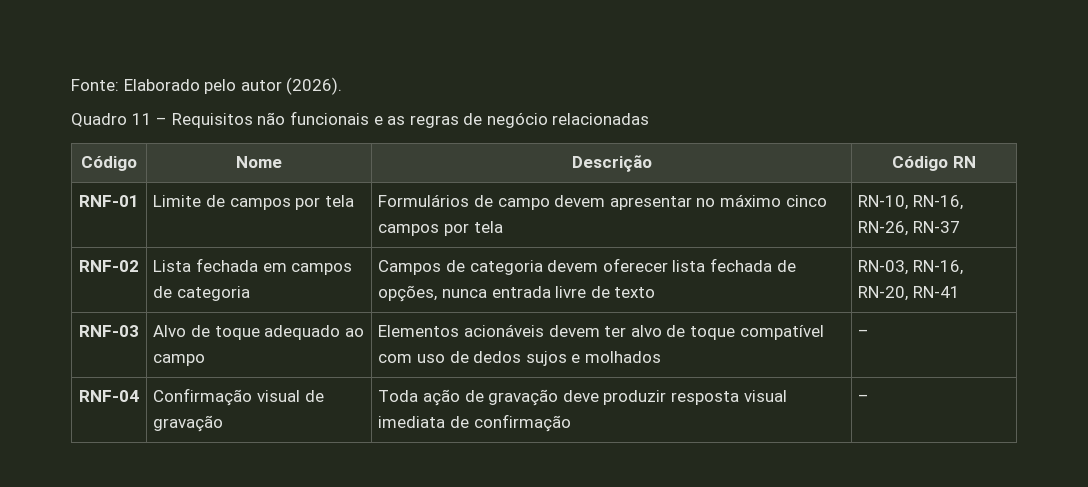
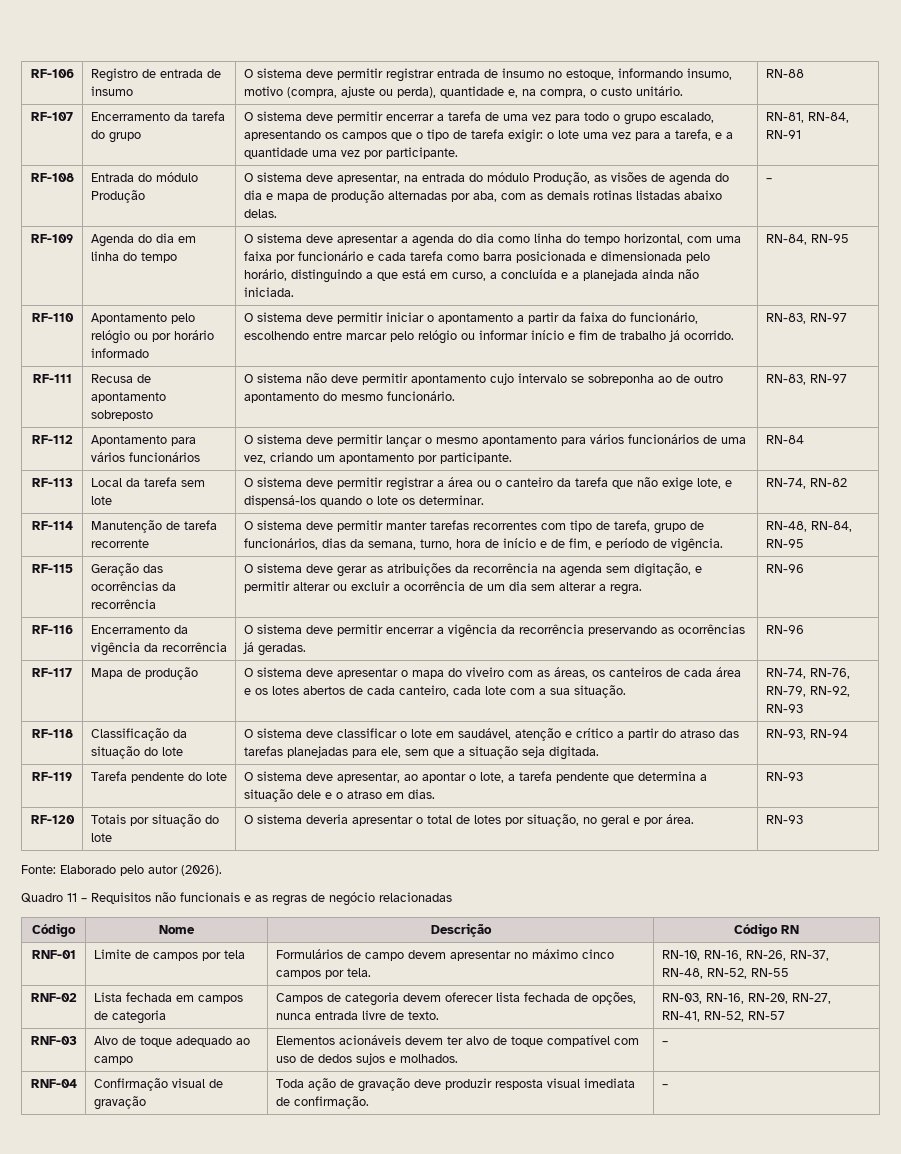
+ RF-106 | Registro de entrada de insumo | O sistema deve permitir registrar entrada de insumo no estoque, informando insumo, motivo (compra, ajuste ou perda), quantidade e, na compra, o custo unitário. | RN-88
+ RF-107 | Encerramento da tarefa do grupo | O sistema deve permitir encerrar a tarefa de uma vez para todo o grupo escalado, apresentando os campos que o tipo de tarefa exigir: o lote uma vez para a tarefa, e a quantidade uma vez por participante. | RN-81, RN-84, RN-91
+ RF-108 | Entrada do módulo Produção | O sistema deve apresentar, na entrada do módulo Produção, as visões de agenda do dia e mapa de produção alternadas por aba, com as demais rotinas listadas abaixo delas. | –
+ RF-109 | Agenda do dia em linha do tempo | O sistema deve apresentar a agenda do dia como linha do tempo horizontal, com uma faixa por funcionário e cada tarefa como barra posicionada e dimensionada pelo horário, distinguindo a que está em curso, a concluída e a planejada ainda não iniciada. | RN-84, RN-95
+ RF-110 | Apontamento pelo relógio ou por horário informado | O sistema deve permitir iniciar o apontamento a partir da faixa do funcionário, escolhendo entre marcar pelo relógio ou informar início e fim de trabalho já ocorrido. | RN-83, RN-97
+ RF-111 | Recusa de apontamento sobreposto | O sistema não deve permitir apontamento cujo intervalo se sobreponha ao de outro apontamento do mesmo funcionário. | RN-83, RN-97
+ RF-112 | Apontamento para vários funcionários | O sistema deve permitir lançar o mesmo apontamento para vários funcionários de uma vez, criando um apontamento por participante. | RN-84
+ RF-113 | Local da tarefa sem lote | O sistema deve permitir registrar a área ou o canteiro da tarefa que não exige lote, e dispensá-los quando o lote os determinar. | RN-74, RN-82
+ RF-114 | Manutenção de tarefa recorrente | O sistema deve permitir manter tarefas recorrentes com tipo de tarefa, grupo de funcionários, dias da semana, turno, hora de início e de fim, e período de vigência. | RN-48, RN-84, RN-95
+ RF-115 | Geração das ocorrências da recorrência | O sistema deve gerar as atribuições da recorrência na agenda sem digitação, e permitir alterar ou excluir a ocorrência de um dia sem alterar a regra. | RN-96
+ RF-116 | Encerramento da vigência da recorrência | O sistema deve permitir encerrar a vigência da recorrência preservando as ocorrências já geradas. | RN-96
+ RF-117 | Mapa de produção | O sistema deve apresentar o mapa do viveiro com as áreas, os canteiros de cada área e os lotes abertos de cada canteiro, cada lote com a sua situação. | RN-74, RN-76, RN-79, RN-92, RN-93
+ RF-118 | Classificação da situação do lote | O sistema deve classificar o lote em saudável, atenção e crítico a partir do atraso das tarefas planejadas para ele, sem que a situação seja digitada. | RN-93, RN-94
+ RF-119 | Tarefa pendente do lote | O sistema deve apresentar, ao apontar o lote, a tarefa pendente que determina a situação dele e o atraso em dias. | RN-93
+ RF-120 | Totais por situação do lote | O sistema deveria apresentar o total de lotes por situação, no geral e por área. | RN-93
- RNF-01 | Limite de campos por tela | Formulários de campo devem apresentar no máximo cinco campos por tela | RN-10, RN-16, RN-26, RN-37
+ RNF-01 | Limite de campos por tela | Formulários de campo devem apresentar no máximo cinco campos por tela. | RN-10, RN-16, RN-26, RN-37, RN-48, RN-52, RN-55
- RNF-02 | Lista fechada em campos de categoria | Campos de categoria devem oferecer lista fechada de opções, nunca entrada livre de texto | RN-03, RN-16, RN-20, RN-41
+ RNF-02 | Lista fechada em campos de categoria | Campos de categoria devem oferecer lista fechada de opções, nunca entrada livre de texto. | RN-03, RN-16, RN-20, RN-27, RN-41, RN-52, RN-57
- RNF-03 | Alvo de toque adequado ao campo | Elementos acionáveis devem ter alvo de toque compatível com uso de dedos sujos e molhados | –
+ RNF-03 | Alvo de toque adequado ao campo | Elementos acionáveis devem ter alvo de toque compatível com uso de dedos sujos e molhados. | –
- RNF-04 | Confirmação visual de gravação | Toda ação de gravação deve produzir resposta visual imediata de confirmação | –
+ RNF-04 | Confirmação visual de gravação | Toda ação de gravação deve produzir resposta visual imediata de confirmação. | –

